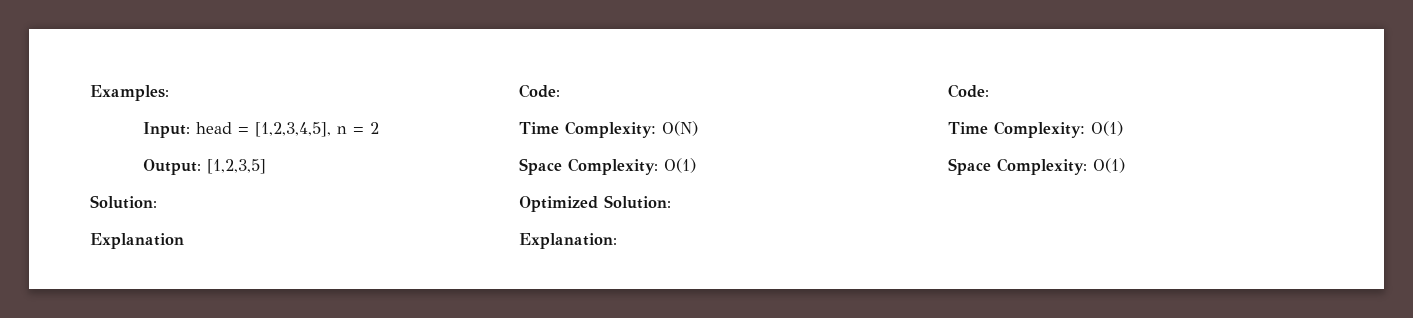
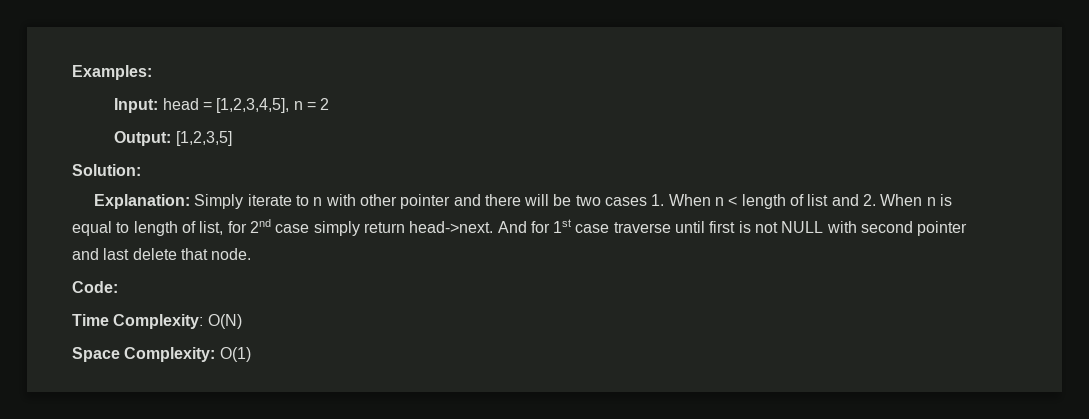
- Explanation
+ Explanation: Simply iterate to n with other pointer and there will be two cases 1. When n < length of list and 2. When n is equal to length of list, for 2nd case simply return head->next. And for 1st case traverse until first is not NULL with second pointer and last delete that node.
- Optimized Solution:
- Explanation:
- Code:
- Time Complexity: O(1)
- Space Complexity: O(1)

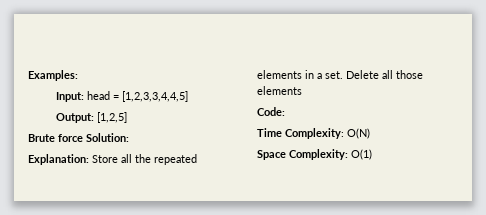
- Input: head = [1,2,3,4,5], n = 2
- Output: [1,2,3,5]
- Solution:
- Explanation: Simply iterate to n with other pointer and there will be two cases 1. When n < length of list and 2. When n is equal to length of list, for 2nd case simply return head->next. And for 1st case traverse until first is not NULL with second pointer and last delete that node.
+ Input: head = [1,2,3,3,4,4,5]
+ Output: [1,2,5]
+ Brute force Solution:
+ Explanation: Store all the repeated elements in a set. Delete all those elements

